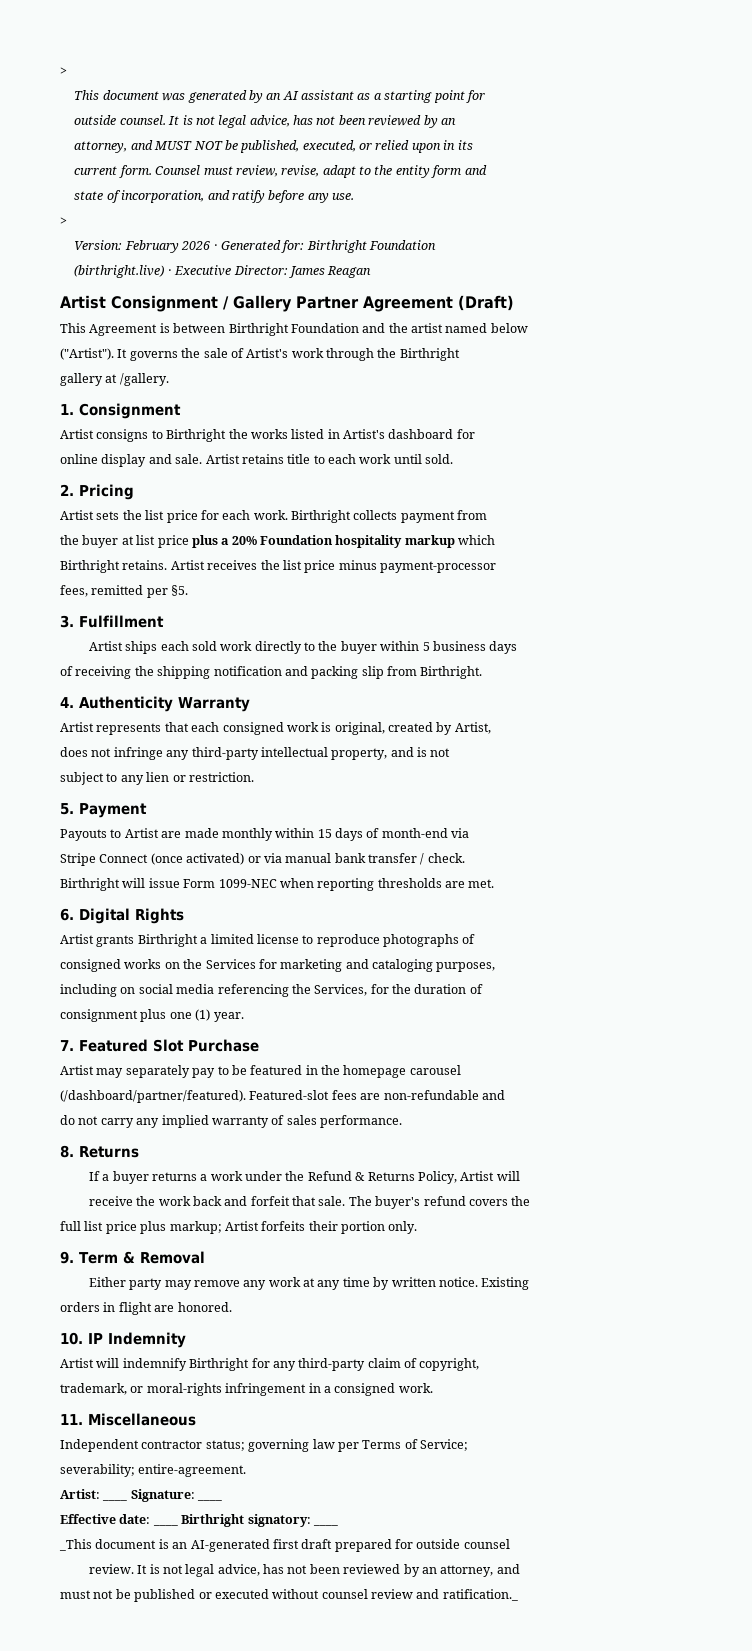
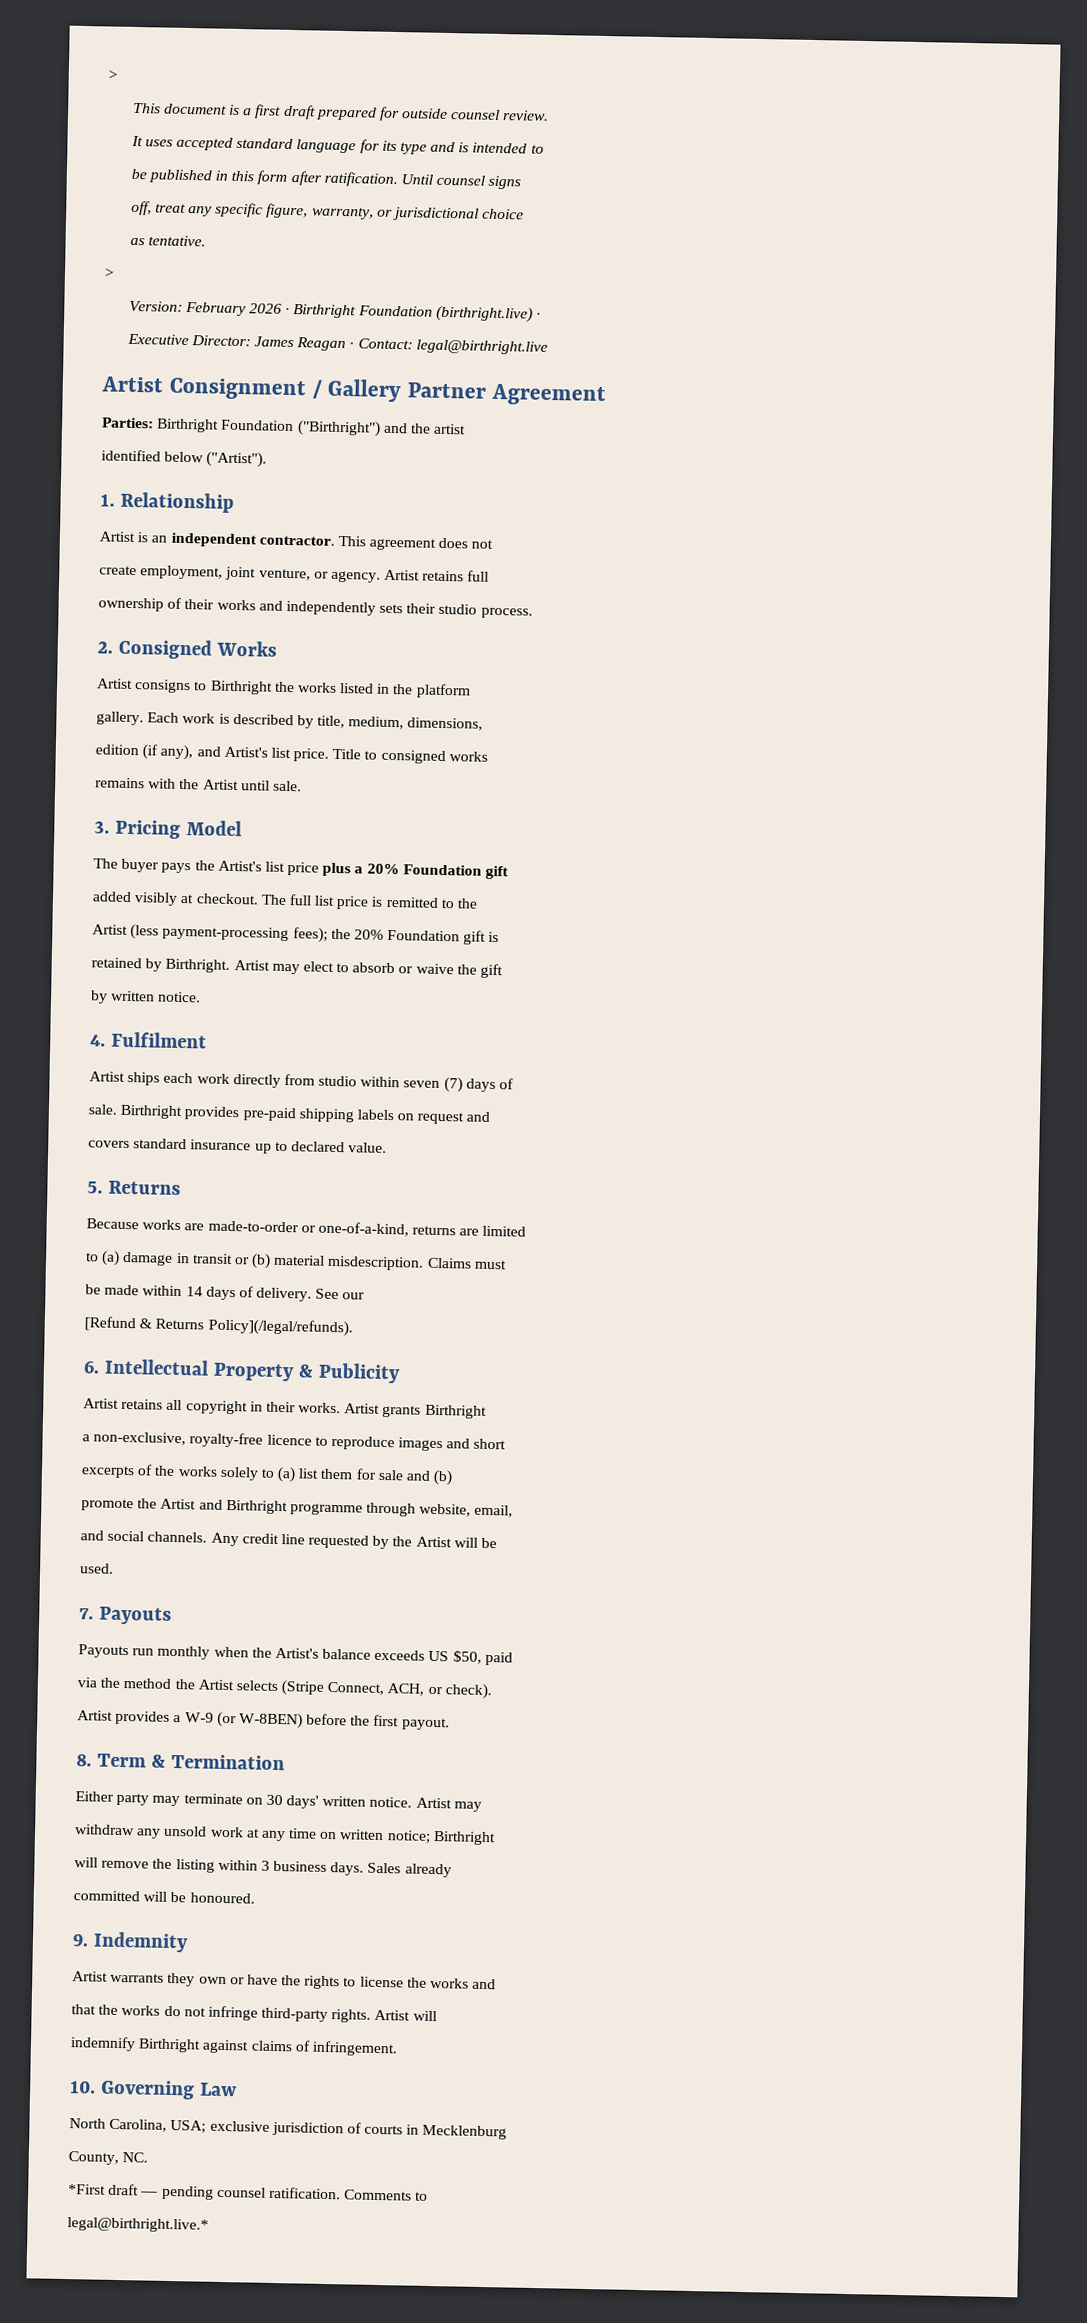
- This document was generated by an AI assistant as a starting point for
- outside counsel. It is not legal advice, has not been reviewed by an
- attorney, and MUST NOT be published, executed, or relied upon in its
- current form. Counsel must review, revise, adapt to the entity form and
- state of incorporation, and ratify before any use.
+ This document is a first draft prepared for outside counsel review.
+ It uses accepted standard language for its type and is intended to
+ be published in this form after ratification. Until counsel signs
+ off, treat any specific figure, warranty, or jurisdictional choice
+ as tentative.
- Version: February 2026 · Generated for: Birthright Foundation
- (birthright.live) · Executive Director: James Reagan
+ Version: February 2026 · Birthright Foundation (birthright.live) ·
+ Executive Director: James Reagan · Contact: legal@birthright.live
- Artist Consignment / Gallery Partner Agreement (Draft)
- This Agreement is between Birthright Foundation and the artist named below
- ("Artist"). It governs the sale of Artist's work through the Birthright
- gallery at /gallery.
- 1. Consignment
+ Artist Consignment / Gallery Partner Agreement
+ Parties: Birthright Foundation ("Birthright") and the artist
+ identified below ("Artist").
+ 1. Relationship
+ Artist is an independent contractor. This agreement does not
+ create employment, joint venture, or agency. Artist retains full
+ ownership of their works and independently sets their studio process.
+ 2. Consigned Works
- Artist consigns to Birthright the works listed in Artist's dashboard for
- online display and sale. Artist retains title to each work until sold.
- 2. Pricing
- Artist sets the list price for each work. Birthright collects payment from
- the buyer at list price plus a 20% Foundation hospitality markup which
- Birthright retains. Artist receives the list price minus payment-processor
- fees, remitted per §5.
- 3. Fulfillment
+ Artist consigns to Birthright the works listed in the platform
+ gallery. Each work is described by title, medium, dimensions,
+ edition (if any), and Artist's list price. Title to consigned works
+ remains with the Artist until sale.
+ 3. Pricing Model
+ The buyer pays the Artist's list price plus a 20% Foundation gift
+ added visibly at checkout. The full list price is remitted to the
+ Artist (less payment-processing fees); the 20% Foundation gift is
+ retained by Birthright. Artist may elect to absorb or waive the gift
+ by written notice.
+ 4. Fulfilment
- Artist ships each sold work directly to the buyer within 5 business days
- of receiving the shipping notification and packing slip from Birthright.
- 4. Authenticity Warranty
- Artist represents that each consigned work is original, created by Artist,
- does not infringe any third-party intellectual property, and is not
- subject to any lien or restriction.
- 5. Payment
- Payouts to Artist are made monthly within 15 days of month-end via
- Stripe Connect (once activated) or via manual bank transfer / check.
- Birthright will issue Form 1099-NEC when reporting thresholds are met.
- 6. Digital Rights
- Artist grants Birthright a limited license to reproduce photographs of
- consigned works on the Services for marketing and cataloging purposes,
- including on social media referencing the Services, for the duration of
- consignment plus one (1) year.
- 7. Featured Slot Purchase
- Artist may separately pay to be featured in the homepage carousel
- (/dashboard/partner/featured). Featured-slot fees are non-refundable and
- do not carry any implied warranty of sales performance.
- 8. Returns
- If a buyer returns a work under the Refund & Returns Policy, Artist will
- receive the work back and forfeit that sale. The buyer's refund covers the
- full list price plus markup; Artist forfeits their portion only.
- 9. Term & Removal
+ Artist ships each work directly from studio within seven (7) days of
+ sale. Birthright provides pre-paid shipping labels on request and
+ covers standard insurance up to declared value.
+ 5. Returns
+ Because works are made-to-order or one-of-a-kind, returns are limited
+ to (a) damage in transit or (b) material misdescription. Claims must
+ be made within 14 days of delivery. See our
+ [Refund & Returns Policy](/legal/refunds).
+ 6. Intellectual Property & Publicity
+ Artist retains all copyright in their works. Artist grants Birthright
+ a non-exclusive, royalty-free licence to reproduce images and short
+ excerpts of the works solely to (a) list them for sale and (b)
+ promote the Artist and Birthright programme through website, email,
+ and social channels. Any credit line requested by the Artist will be
+ used.
+ 7. Payouts
+ Payouts run monthly when the Artist's balance exceeds US $50, paid
+ via the method the Artist selects (Stripe Connect, ACH, or check).
+ Artist provides a W-9 (or W-8BEN) before the first payout.
+ 8. Term & Termination
- Either party may remove any work at any time by written notice. Existing
- orders in flight are honored.
- 10. IP Indemnity
- Artist will indemnify Birthright for any third-party claim of copyright,
- trademark, or moral-rights infringement in a consigned work.
- 11. Miscellaneous
- Independent contractor status; governing law per Terms of Service;
- severability; entire-agreement.
- Artist: ____ Signature: ____
- Effective date: ____ Birthright signatory: ____
- _This document is an AI-generated first draft prepared for outside counsel
- review. It is not legal advice, has not been reviewed by an attorney, and
- must not be published or executed without counsel review and ratification._
+ Either party may terminate on 30 days' written notice. Artist may
+ withdraw any unsold work at any time on written notice; Birthright
+ will remove the listing within 3 business days. Sales already
+ committed will be honoured.
+ 9. Indemnity
+ Artist warrants they own or have the rights to license the works and
+ that the works do not infringe third-party rights. Artist will
+ indemnify Birthright against claims of infringement.
+ 10. Governing Law
+ North Carolina, USA; exclusive jurisdiction of courts in Mecklenburg
+ County, NC.
+ *First draft — pending counsel ratification. Comments to
+ legal@birthright.live.*

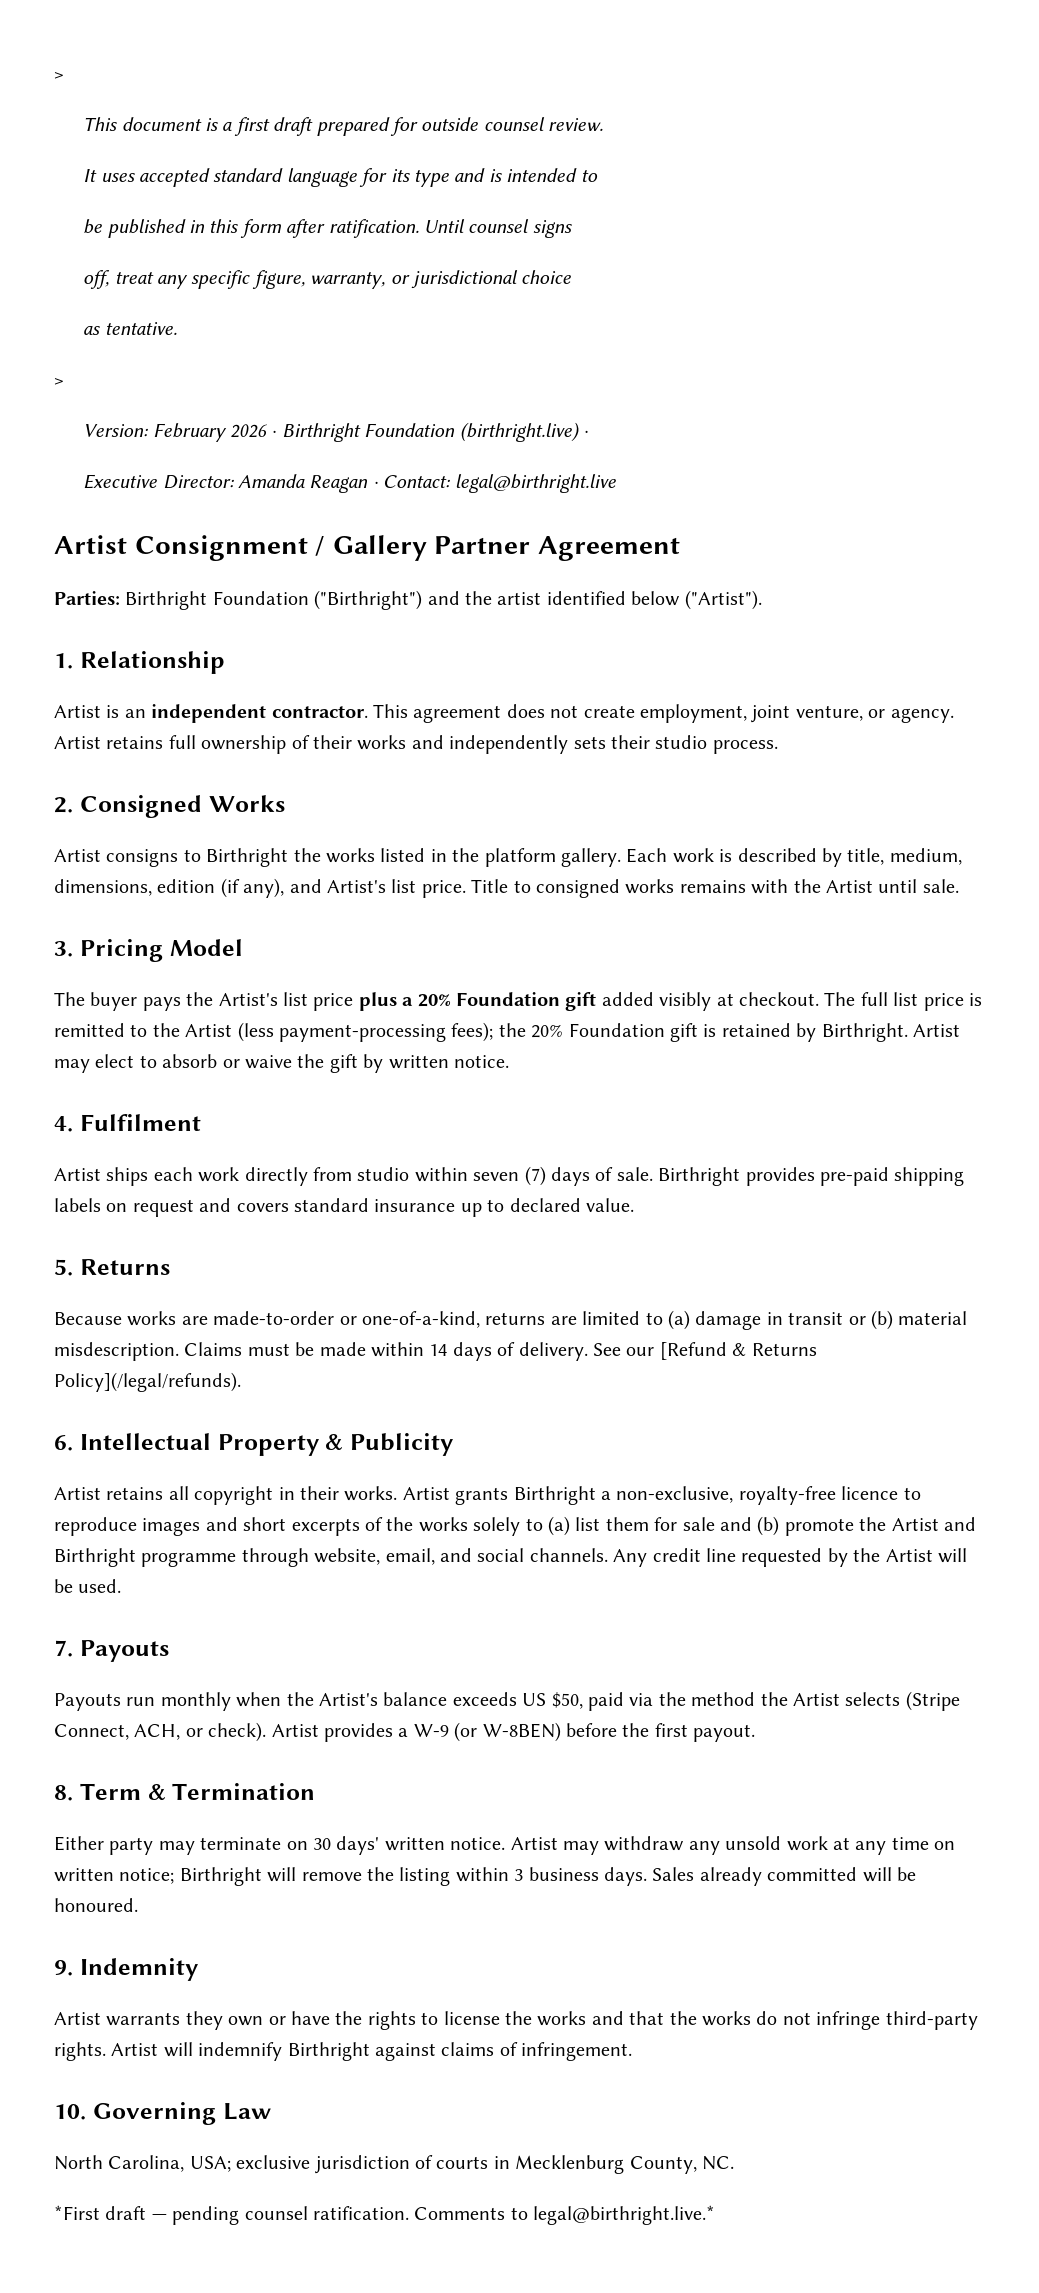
- Executive Director: James Reagan · Contact: legal@birthright.live
+ Executive Director: Amanda Reagan · Contact: legal@birthright.live
- Parties: Birthright Foundation ("Birthright") and the artist
- identified below ("Artist").
+ Parties: Birthright Foundation ("Birthright") and the artist identified below ("Artist").
- This agreement does not
- create employment, joint venture, or agency.
+ This agreement does not create employment, joint venture, or agency.
- Artist retains full
- ownership of their works and independently sets their studio process.
+ Artist retains full ownership of their works and independently sets their studio process.
- Artist consigns to Birthright the works listed in the platform
- gallery.
+ Artist consigns to Birthright the works listed in the platform gallery.
- Each work is described by title, medium, dimensions,
- edition (if any), and Artist's list price.
+ Each work is described by title, medium, dimensions, edition (if any), and Artist's list price.
- Title to consigned works
- remains with the Artist until sale.
+ Title to consigned works remains with the Artist until sale.
- The buyer pays the Artist's list price plus a 20% Foundation gift
- added visibly at checkout.
+ The buyer pays the Artist's list price plus a 20% Foundation gift added visibly at checkout.
- The full list price is remitted to the
- Artist (less payment-processing fees); the 20% Foundation gift is
- retained by Birthright.
+ The full list price is remitted to the Artist (less payment-processing fees); the 20% Foundation gift is retained by Birthright.
- Artist may elect to absorb or waive the gift
- by written notice.
+ Artist may elect to absorb or waive the gift by written notice.
- Artist ships each work directly from studio within seven (7) days of
- sale.
+ Artist ships each work directly from studio within seven (7) days of sale.
- Birthright provides pre-paid shipping labels on request and
- covers standard insurance up to declared value.
+ Birthright provides pre-paid shipping labels on request and covers standard insurance up to declared value.
- Because works are made-to-order or one-of-a-kind, returns are limited
- to (a) damage in transit or (b) material misdescription.
+ Because works are made-to-order or one-of-a-kind, returns are limited to (a) damage in transit or (b) material misdescription.
- Claims must
- be made within 14 days of delivery.
+ Claims must be made within 14 days of delivery.
- See our
- [Refund & Returns Policy](/legal/refunds).
+ See our [Refund & Returns Policy](/legal/refunds).
- Artist grants Birthright
- a non-exclusive, royalty-free licence to reproduce images and short
- excerpts of the works solely to (a) list them for sale and (b)
- promote the Artist and Birthright programme through website, email,
- and social channels.
+ Artist grants Birthright a non-exclusive, royalty-free licence to reproduce images and short excerpts of the works solely to (a) list them for sale and (b) promote the Artist and Birthright programme through website, email, and social channels.
- Any credit line requested by the Artist will be
- used.
+ Any credit line requested by the Artist will be used.
- Payouts run monthly when the Artist's balance exceeds US $50, paid
- via the method the Artist selects (Stripe Connect, ACH, or check).
- Artist provides a W-9 (or W-8BEN) before the first payout.
+ Payouts run monthly when the Artist's balance exceeds US $50, paid via the method the Artist selects (Stripe Connect, ACH, or check). Artist provides a W-9 (or W-8BEN) before the first payout.
- Either party may terminate on 30 days' written notice. Artist may
- withdraw any unsold work at any time on written notice; Birthright
- will remove the listing within 3 business days.
+ Either party may terminate on 30 days' written notice. Artist may withdraw any unsold work at any time on written notice; Birthright will remove the listing within 3 business days.
- Sales already
- committed will be honoured.
+ Sales already committed will be honoured.
- Artist warrants they own or have the rights to license the works and
- that the works do not infringe third-party rights. Artist will
- indemnify Birthright against claims of infringement.
+ Artist warrants they own or have the rights to license the works and that the works do not infringe third-party rights. Artist will indemnify Birthright against claims of infringement.
- North Carolina, USA; exclusive jurisdiction of courts in Mecklenburg
- County, NC.
+ North Carolina, USA; exclusive jurisdiction of courts in Mecklenburg County, NC.
- Comments to
- legal@birthright.live.*
+ Comments to legal@birthright.live.*

